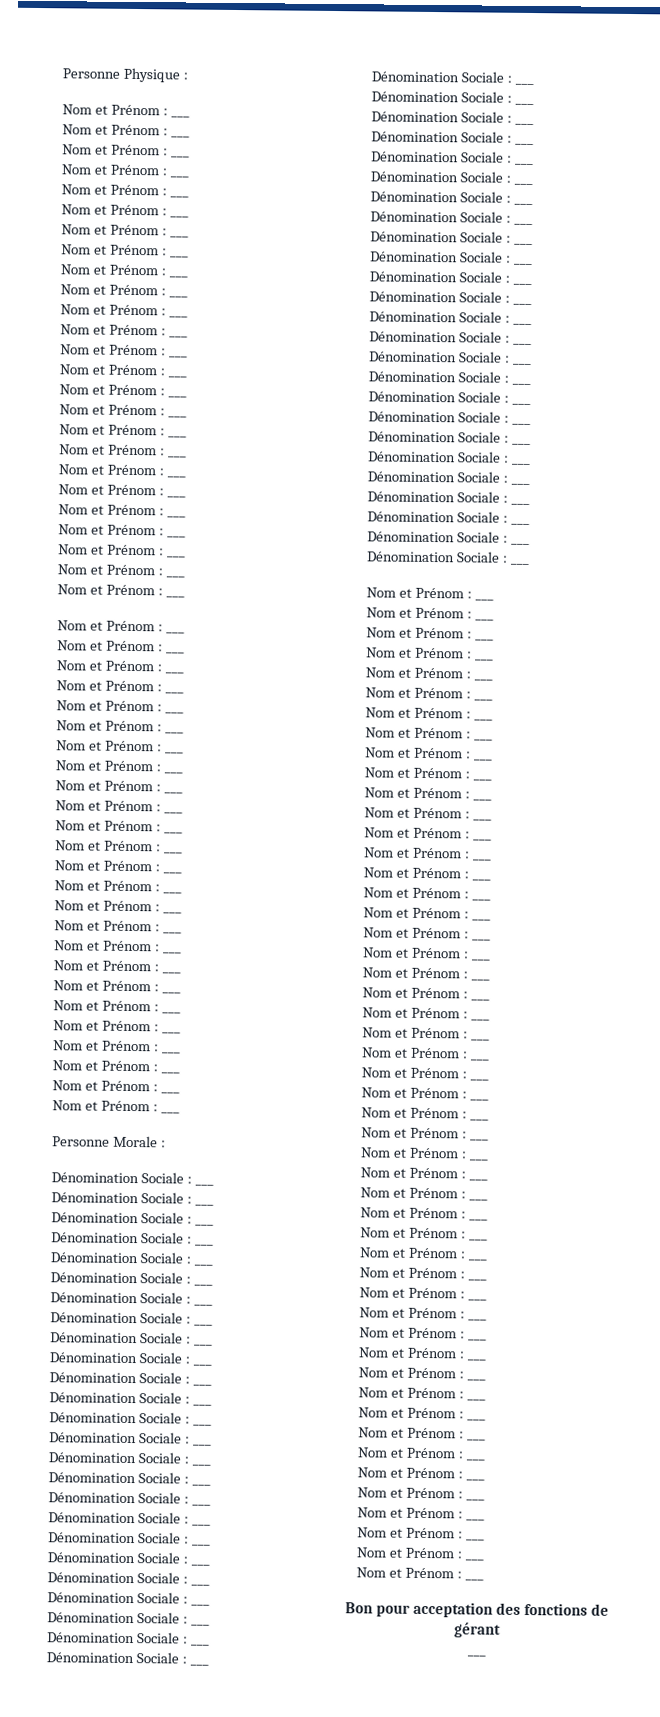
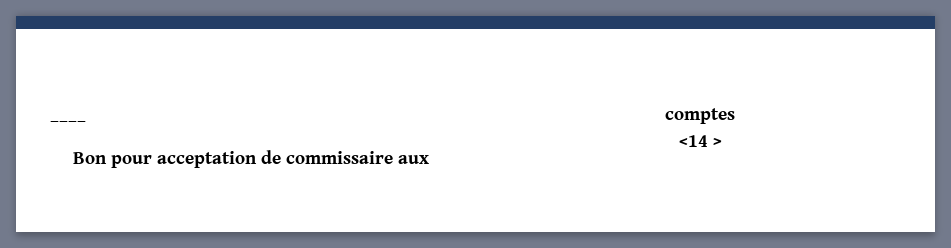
- Personne Physique :
- Nom et Prénom : ___
- Nom et Prénom : ___
- Nom et Prénom : ___
- Nom et Prénom : ___
- Nom et Prénom : ___
- Nom et Prénom : ___
- Nom et Prénom : ___
- Nom et Prénom : ___
- Nom et Prénom : ___
- Nom et Prénom : ___
- Nom et Prénom : ___
- Nom et Prénom : ___
- Nom et Prénom : ___
- Nom et Prénom : ___
- Nom et Prénom : ___
- Nom et Prénom : ___
- Nom et Prénom : ___
- Nom et Prénom : ___
- Nom et Prénom : ___
- Nom et Prénom : ___
- Nom et Prénom : ___
- Nom et Prénom : ___
- Nom et Prénom : ___
- Nom et Prénom : ___
- Nom et Prénom : ___
- Nom et Prénom : ___
- Nom et Prénom : ___
- Nom et Prénom : ___
- Nom et Prénom : ___
- Nom et Prénom : ___
- Nom et Prénom : ___
- Nom et Prénom : ___
- Nom et Prénom : ___
- Nom et Prénom : ___
- Nom et Prénom : ___
- Nom et Prénom : ___
- Nom et Prénom : ___
- Nom et Prénom : ___
- Nom et Prénom : ___
- Nom et Prénom : ___
- Nom et Prénom : ___
- Nom et Prénom : ___
- Nom et Prénom : ___
- Nom et Prénom : ___
- Nom et Prénom : ___
- Nom et Prénom : ___
- Nom et Prénom : ___
- Nom et Prénom : ___
- Nom et Prénom : ___
- Nom et Prénom : ___
- Personne Morale :
- Dénomination Sociale : ___
- Dénomination Sociale : ___
- Dénomination Sociale : ___
- Dénomination Sociale : ___
- Dénomination Sociale : ___
- Dénomination Sociale : ___
- Dénomination Sociale : ___
- Dénomination Sociale : ___
- Dénomination Sociale : ___
- Dénomination Sociale : ___
- Dénomination Sociale : ___
- Dénomination Sociale : ___
- Dénomination Sociale : ___
- Dénomination Sociale : ___
- Dénomination Sociale : ___
- Dénomination Sociale : ___
- Dénomination Sociale : ___
- Dénomination Sociale : ___
- Dénomination Sociale : ___
- Dénomination Sociale : ___
- Dénomination Sociale : ___
- Dénomination Sociale : ___
- Dénomination Sociale : ___
- Dénomination Sociale : ___
- Dénomination Sociale : ___
- Dénomination Sociale : ___
- Dénomination Sociale : ___
- Dénomination Sociale : ___
- Dénomination Sociale : ___
- Dénomination Sociale : ___
- Dénomination Sociale : ___
- Dénomination Sociale : ___
- Dénomination Sociale : ___
- Dénomination Sociale : ___
- Dénomination Sociale : ___
- Dénomination Sociale : ___
- Dénomination Sociale : ___
- Dénomination Sociale : ___
- Dénomination Sociale : ___
- Dénomination Sociale : ___
- Dénomination Sociale : ___
- Dénomination Sociale : ___
- Dénomination Sociale : ___
- Dénomination Sociale : ___
- Dénomination Sociale : ___
- Dénomination Sociale : ___
- Dénomination Sociale : ___
- Dénomination Sociale : ___
- Dénomination Sociale : ___
- Dénomination Sociale : ___
- Nom et Prénom : ___
- Nom et Prénom : ___
- Nom et Prénom : ___
- Nom et Prénom : ___
- Nom et Prénom : ___
- Nom et Prénom : ___
- Nom et Prénom : ___
- Nom et Prénom : ___
- Nom et Prénom : ___
- Nom et Prénom : ___
- Nom et Prénom : ___
- Nom et Prénom : ___
- Nom et Prénom : ___
- Nom et Prénom : ___
- Nom et Prénom : ___
- Nom et Prénom : ___
- Nom et Prénom : ___
- Nom et Prénom : ___
- Nom et Prénom : ___
- Nom et Prénom : ___
- Nom et Prénom : ___
- Nom et Prénom : ___
- Nom et Prénom : ___
- Nom et Prénom : ___
- Nom et Prénom : ___
- Nom et Prénom : ___
- Nom et Prénom : ___
- Nom et Prénom : ___
- Nom et Prénom : ___
- Nom et Prénom : ___
- Nom et Prénom : ___
- Nom et Prénom : ___
- Nom et Prénom : ___
- Nom et Prénom : ___
- Nom et Prénom : ___
- Nom et Prénom : ___
- Nom et Prénom : ___
- Nom et Prénom : ___
- Nom et Prénom : ___
- Nom et Prénom : ___
- Nom et Prénom : ___
- Nom et Prénom : ___
- Nom et Prénom : ___
- Nom et Prénom : ___
- Nom et Prénom : ___
- Nom et Prénom : ___
- Nom et Prénom : ___
- Nom et Prénom : ___
- Nom et Prénom : ___
- Nom et Prénom : ___
- Bon pour acceptation des fonctions de gérant
- ___
+ ____
+ Bon pour acceptation de commissaire aux comptes
+ <14 >

